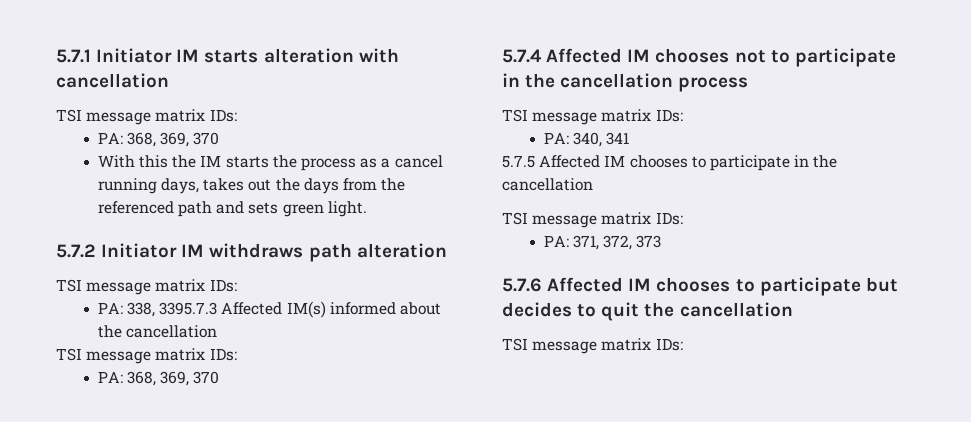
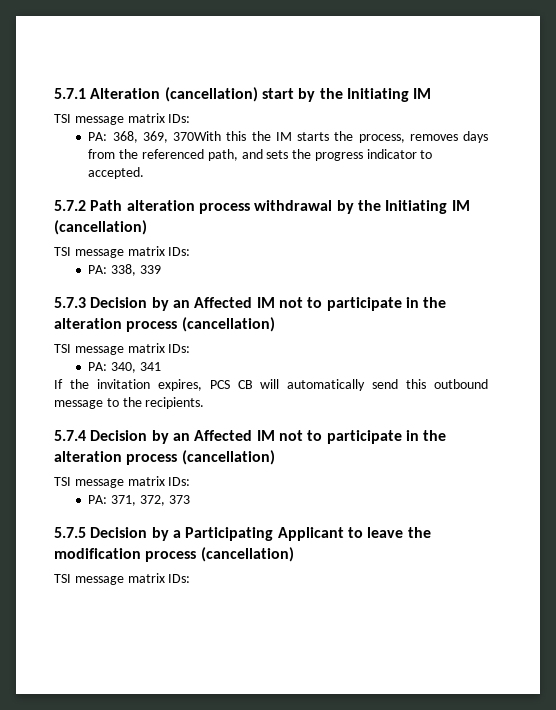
- 5.7.1 Initiator IM starts alteration with cancellation
+ 5.7.1 Alteration (cancellation) start by the Initiating IM
  TSI message matrix IDs:
- PA: 368, 369, 370
- With this the IM starts the process as a cancel running days, takes out the days from the referenced path and sets green light.
- 5.7.2 Initiator IM withdraws path alteration
+ PA: 368, 369, 370With this the IM starts the process, removes days from the referenced path, and sets the progress indicator to accepted.
+ 5.7.2 Path alteration process withdrawal by the Initiating IM (cancellation)
- PA: 338, 3395.7.3 Affected IM(s) informed about the cancellation
- TSI message matrix IDs:
- PA: 368, 369, 370
- 5.7.4 Affected IM chooses not to participate in the cancellation process
+ PA: 338, 339
+ 5.7.3 Decision by an Affected IM not to participate in the alteration process (cancellation)
- 5.7.5 Affected IM chooses to participate in the cancellation
+ If the invitation expires, PCS CB will automatically send this outbound message to the recipients.
+ 5.7.4 Decision by an Affected IM not to participate in the alteration process (cancellation)
- 5.7.6 Affected IM chooses to participate but decides to quit the cancellation
+ 5.7.5 Decision by a Participating Applicant to leave the modification process (cancellation)

